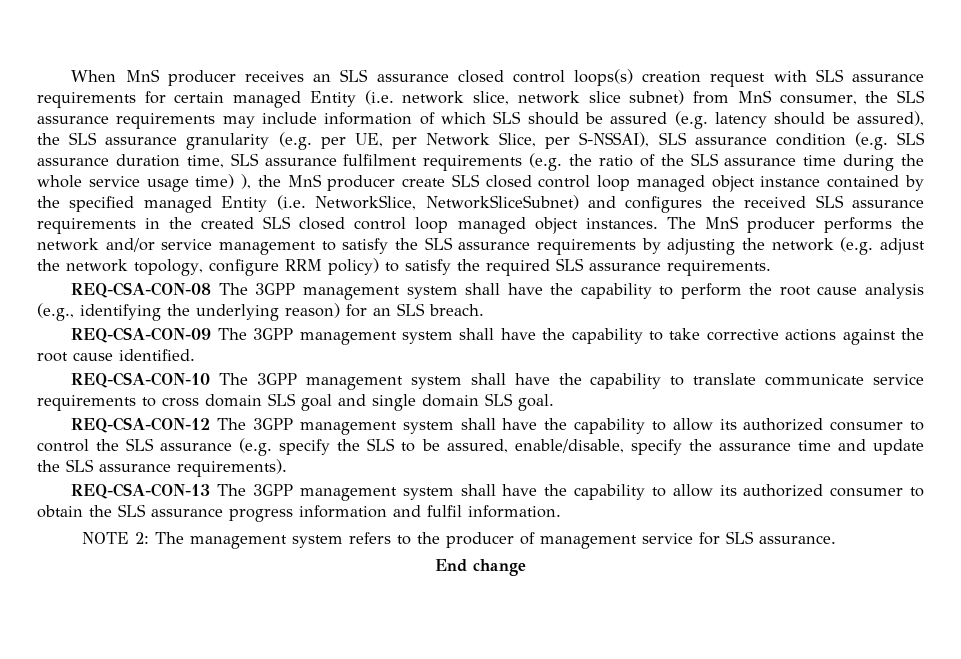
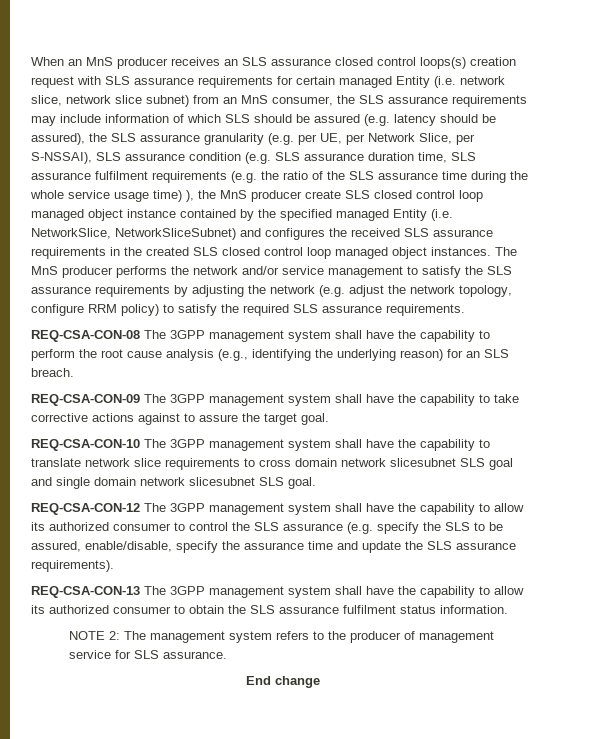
- When MnS producer receives an SLS assurance closed control loops(s) creation request with SLS assurance requirements for certain managed Entity (i.e. network slice, network slice subnet) from MnS consumer, the SLS assurance requirements may include information of which SLS should be assured (e.g. latency should be assured), the SLS assurance granularity (e.g. per UE, per Network Slice, per S-NSSAI), SLS assurance condition (e.g. SLS assurance duration time, SLS assurance fulfilment requirements (e.g. the ratio of the SLS assurance time during the whole service usage time) ), the MnS producer create SLS closed control loop managed object instance contained by the specified managed Entity (i.e. NetworkSlice, NetworkSliceSubnet) and configures the received SLS assurance requirements in the created SLS closed control loop managed object instances.
+ When an MnS producer receives an SLS assurance closed control loops(s) creation request with SLS assurance requirements for certain managed Entity (i.e. network slice, network slice subnet) from an MnS consumer, the SLS assurance requirements may include information of which SLS should be assured (e.g. latency should be assured), the SLS assurance granularity (e.g. per UE, per Network Slice, per S-NSSAI), SLS assurance condition (e.g. SLS assurance duration time, SLS assurance fulfilment requirements (e.g. the ratio of the SLS assurance time during the whole service usage time) ), the MnS producer create SLS closed control loop managed object instance contained by the specified managed Entity (i.e. NetworkSlice, NetworkSliceSubnet) and configures the received SLS assurance requirements in the created SLS closed control loop managed object instances.
- REQ-CSA-CON-09 The 3GPP management system shall have the capability to take corrective actions against the root cause identified.
+ REQ-CSA-CON-09 The 3GPP management system shall have the capability to take corrective actions against to assure the target goal.
- REQ-CSA-CON-10 The 3GPP management system shall have the capability to translate communicate service requirements to cross domain SLS goal and single domain SLS goal.
+ REQ-CSA-CON-10 The 3GPP management system shall have the capability to translate network slice requirements to cross domain network slicesubnet SLS goal and single domain network slicesubnet SLS goal.
- REQ-CSA-CON-13 The 3GPP management system shall have the capability to allow its authorized consumer to obtain the SLS assurance progress information and fulfil information.
+ REQ-CSA-CON-13 The 3GPP management system shall have the capability to allow its authorized consumer to obtain the SLS assurance fulfilment status information.

